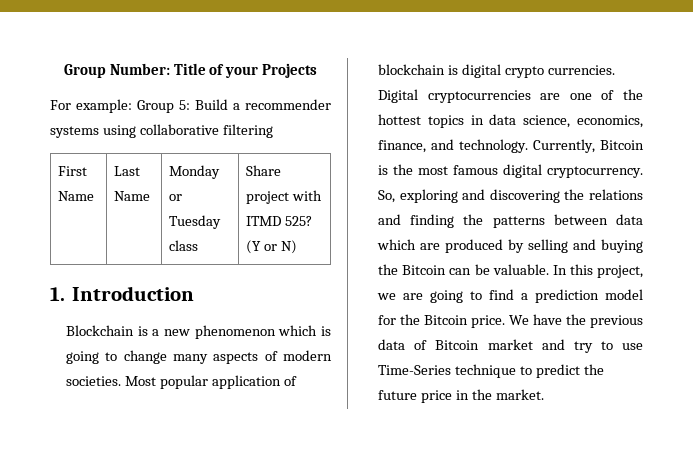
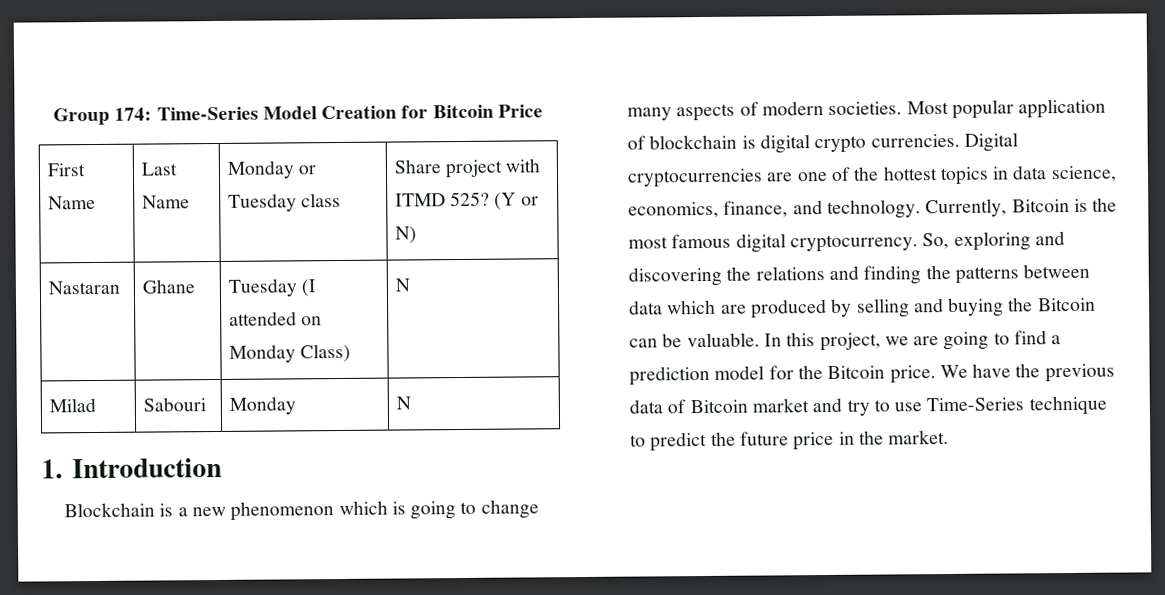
- Group Number: Title of your Projects
- For example: Group 5: Build a recommender systems using collaborative filtering
+ Group 174: Time-Series Model Creation for Bitcoin Price
+ Nastaran | Ghane | Tuesday (I attended on Monday Class) | N
+ Milad | Sabouri | Monday | N

